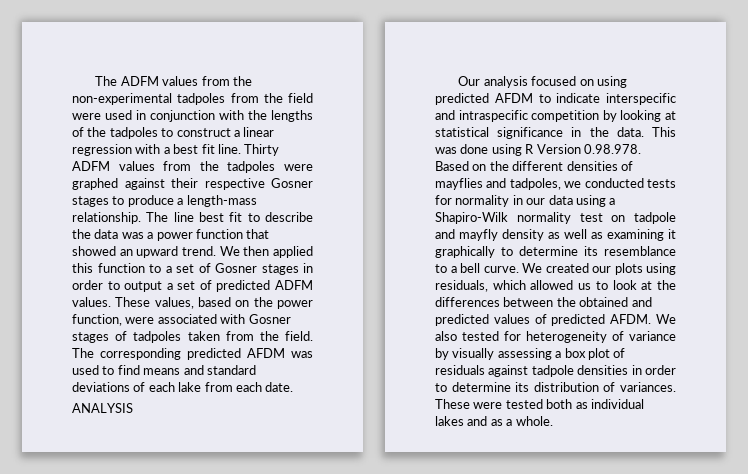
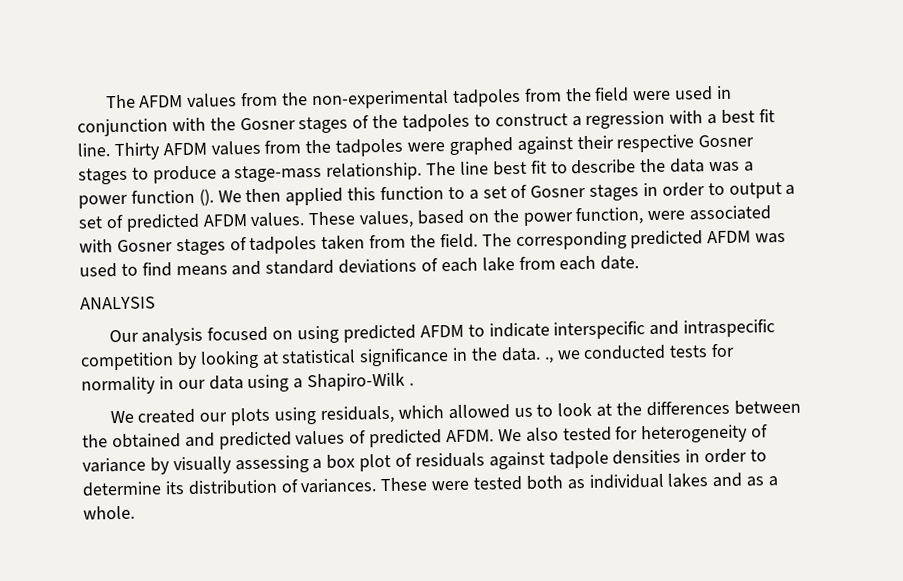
- The ADFM values from the non-experimental tadpoles from the field were used in conjunction with the lengths of the tadpoles to construct a linear regression with a best fit line.
+ The AFDM values from the non-experimental tadpoles from the field were used in conjunction with the Gosner stages of the tadpoles to construct a regression with a best fit line.
- Thirty ADFM values from the tadpoles were graphed against their respective Gosner stages to produce a length-mass relationship.
+ Thirty AFDM values from the tadpoles were graphed against their respective Gosner stages to produce a stage-mass relationship.
- The line best fit to describe the data was a power function that showed an upward trend.
+ The line best fit to describe the data was a power function ().
- We then applied this function to a set of Gosner stages in order to output a set of predicted ADFM values.
+ We then applied this function to a set of Gosner stages in order to output a set of predicted AFDM values.
- Our analysis focused on using predicted AFDM to indicate interspecific and intraspecific competition by looking at statistical significance in the data. This was done using R Version 0.98.978. Based on the different densities of mayflies and tadpoles, we conducted tests for normality in our data using a Shapiro-Wilk normality test on tadpole and mayfly density as well as examining it graphically to determine its resemblance to a bell curve. We created our plots using residuals, which allowed us to look at the differences between the obtained and predicted values of predicted AFDM.
+ Our analysis focused on using predicted AFDM to indicate interspecific and intraspecific competition by looking at statistical significance in the data. ., we conducted tests for normality in our data using a Shapiro-Wilk .
+ We created our plots using residuals, which allowed us to look at the differences between the obtained and predicted values of predicted AFDM.

